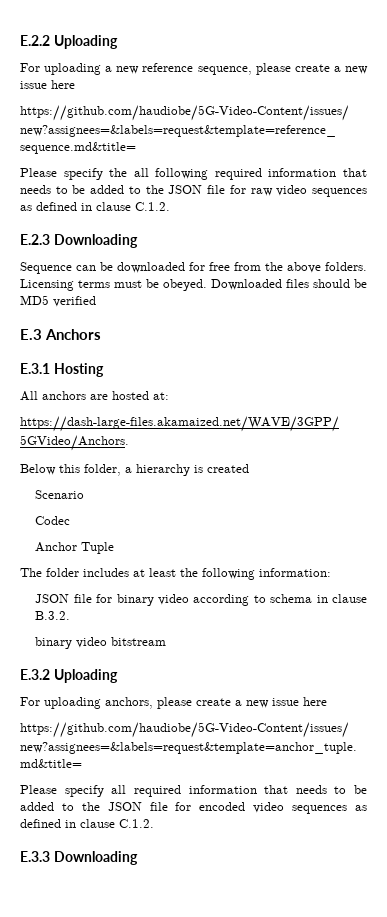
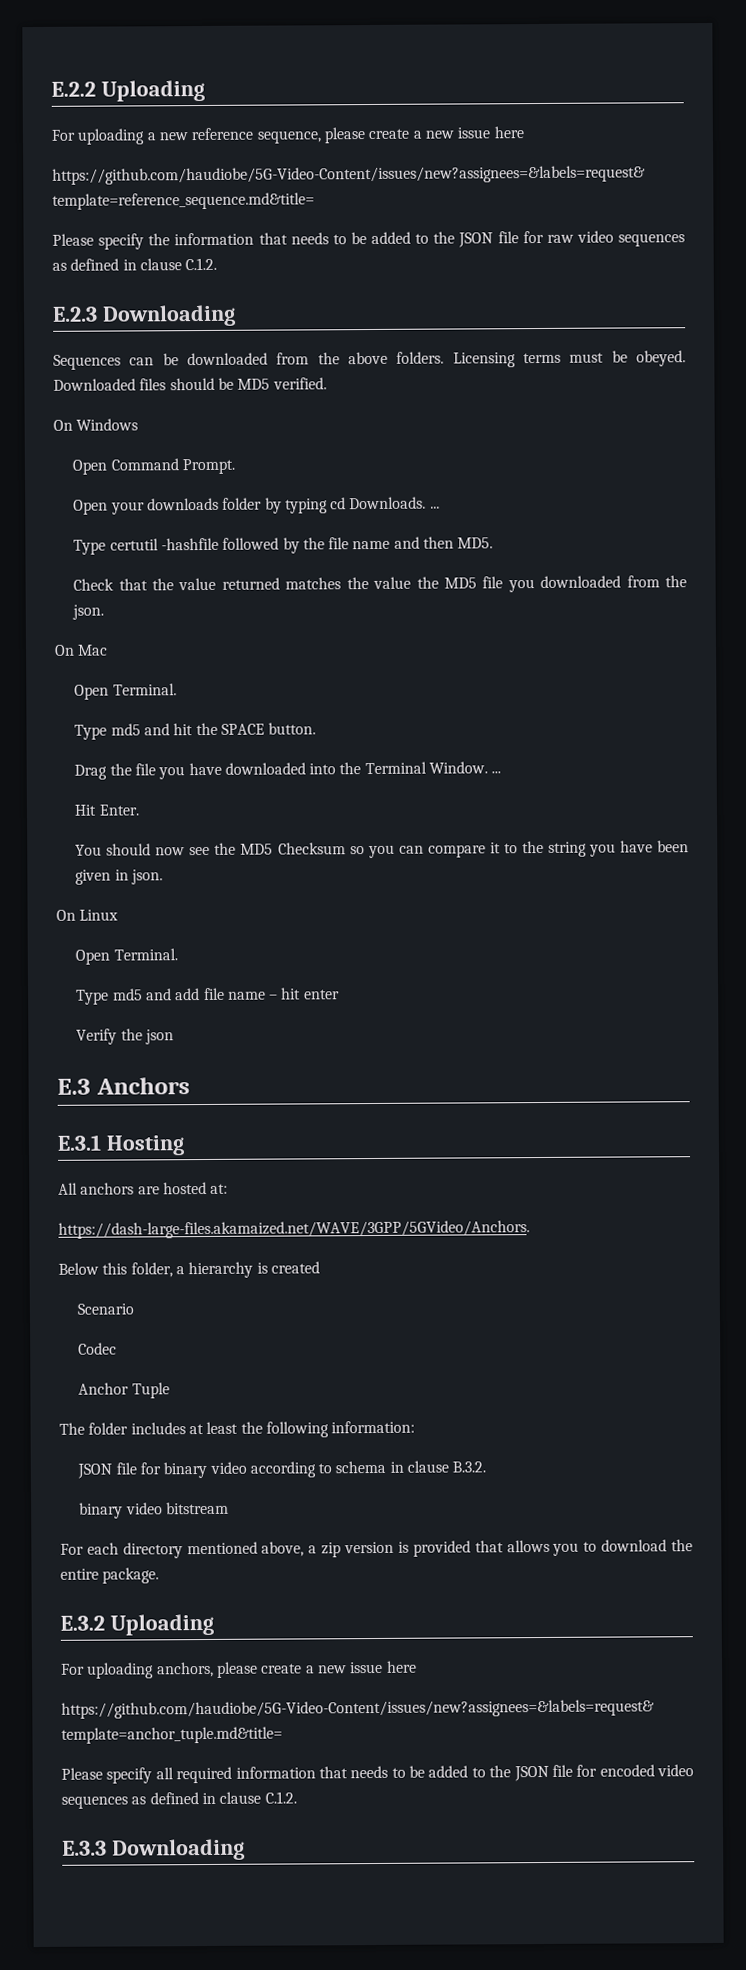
- Please specify the all following required information that needs to be added to the JSON file for raw video sequences as defined in clause C.1.2.
+ Please specify the information that needs to be added to the JSON file for raw video sequences as defined in clause C.1.2.
- Sequence can be downloaded for free from the above folders.
+ Sequences can be downloaded from the above folders.
- Downloaded files should be MD5 verified
+ Downloaded files should be MD5 verified.
+ On Windows
+ Open Command Prompt.
+ Open your downloads folder by typing cd Downloads. ...
+ Type certutil -hashfile followed by the file name and then MD5.
+ Check that the value returned matches the value the MD5 file you downloaded from the json.
+ On Mac
+ Open Terminal.
+ Type md5 and hit the SPACE button.
+ Drag the file you have downloaded into the Terminal Window. ...
+ Hit Enter.
+ You should now see the MD5 Checksum so you can compare it to the string you have been given in json.
+ On Linux
+ Open Terminal.
+ Type md5 and add file name – hit enter
+ Verify the json
+ For each directory mentioned above, a zip version is provided that allows you to download the entire package.

